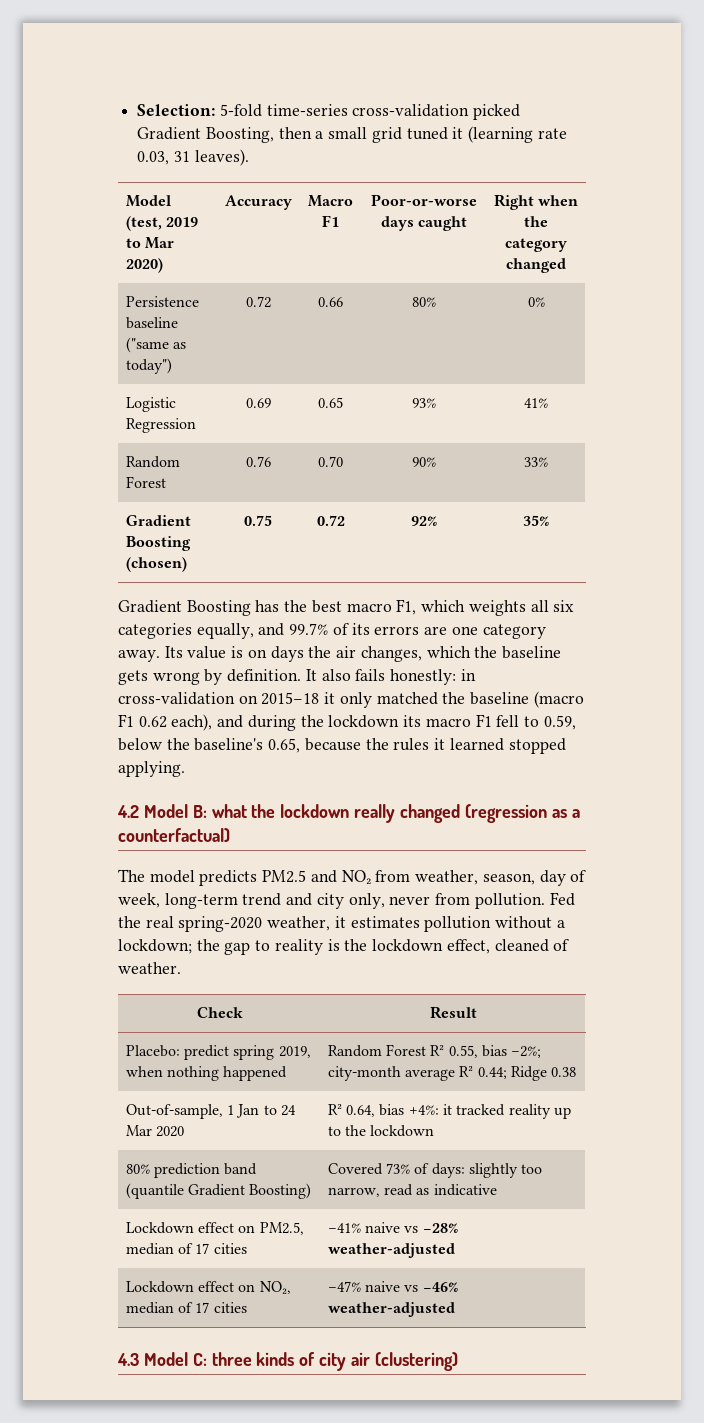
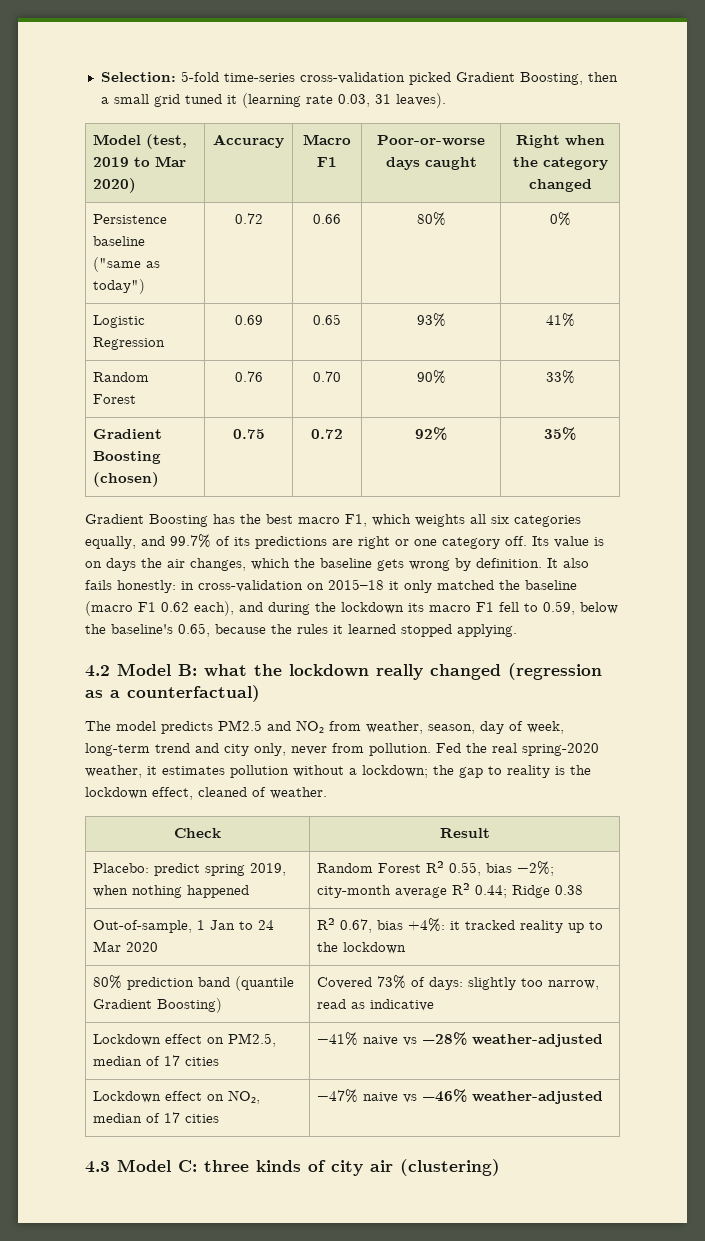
- Gradient Boosting has the best macro F1, which weights all six categories equally, and 99.7% of its errors are one category away.
+ Gradient Boosting has the best macro F1, which weights all six categories equally, and 99.7% of its predictions are right or one category off.
- Out-of-sample, 1 Jan to 24 Mar 2020 | R² 0.64, bias +4%: it tracked reality up to the lockdown
+ Out-of-sample, 1 Jan to 24 Mar 2020 | R² 0.67, bias +4%: it tracked reality up to the lockdown

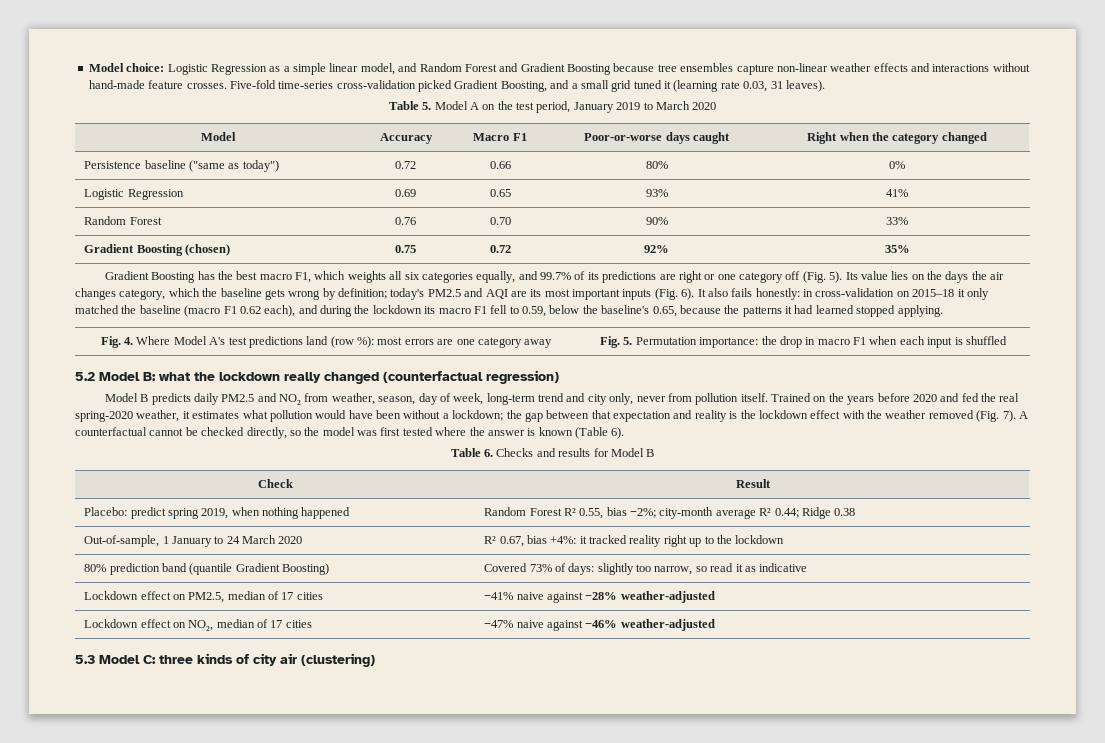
- Selection: 5-fold time-series cross-validation picked Gradient Boosting, then a small grid tuned it (learning rate 0.03, 31 leaves).
+ Model choice: Logistic Regression as a simple linear model, and Random Forest and Gradient Boosting because tree ensembles capture non-linear weather effects and interactions without hand-made feature crosses. Five-fold time-series cross-validation picked Gradient Boosting, and a small grid tuned it (learning rate 0.03, 31 leaves).
- Model (test, 2019 to Mar 2020) | Accuracy | Macro F1 | Poor-or-worse days caught | Right when the category changed
+ Table 5. Model A on the test period, January 2019 to March 2020
+ Model | Accuracy | Macro F1 | Poor-or-worse days caught | Right when the category changed
- Gradient Boosting has the best macro F1, which weights all six categories equally, and 99.7% of its predictions are right or one category off. Its value is on days the air changes, which the baseline gets wrong by definition.
+ Gradient Boosting has the best macro F1, which weights all six categories equally, and 99.7% of its predictions are right or one category off (Fig. 5). Its value lies on the days the air changes category, which the baseline gets wrong by definition; today's PM2.5 and AQI are its most important inputs (Fig. 6).
- It also fails honestly: in cross-validation on 2015–18 it only matched the baseline (macro F1 0.62 each), and during the lockdown its macro F1 fell to 0.59, below the baseline's 0.65, because the rules it learned stopped applying.
+ It also fails honestly: in cross-validation on 2015–18 it only matched the baseline (macro F1 0.62 each), and during the lockdown its macro F1 fell to 0.59, below the baseline's 0.65, because the patterns it had learned stopped applying.
- 4.2 Model B: what the lockdown really changed (regression as a counterfactual)
- The model predicts PM2.5 and NO₂ from weather, season, day of week, long-term trend and city only, never from pollution. Fed the real spring-2020 weather, it estimates pollution without a lockdown; the gap to reality is the lockdown effect, cleaned of weather.
+ Fig. 4. Where Model A's test predictions land (row %): most errors are one category away | Fig. 5. Permutation importance: the drop in macro F1 when each input is shuffled
+ 5.2 Model B: what the lockdown really changed (counterfactual regression)
+ Model B predicts daily PM2.5 and NO₂ from weather, season, day of week, long-term trend and city only, never from pollution itself. Trained on the years before 2020 and fed the real spring-2020 weather, it estimates what pollution would have been without a lockdown; the gap between that expectation and reality is the lockdown effect with the weather removed (Fig. 7). A counterfactual cannot be checked directly, so the model was first tested where the answer is known (Table 6).
+ Table 6. Checks and results for Model B
- Out-of-sample, 1 Jan to 24 Mar 2020 | R² 0.67, bias +4%: it tracked reality up to the lockdown
+ Out-of-sample, 1 January to 24 March 2020 | R² 0.67, bias +4%: it tracked reality right up to the lockdown
- 80% prediction band (quantile Gradient Boosting) | Covered 73% of days: slightly too narrow, read as indicative
+ 80% prediction band (quantile Gradient Boosting) | Covered 73% of days: slightly too narrow, so read it as indicative
- Lockdown effect on PM2.5, median of 17 cities | −41% naive vs −28% weather-adjusted
+ Lockdown effect on PM2.5, median of 17 cities | −41% naive against −28% weather-adjusted
- Lockdown effect on NO₂, median of 17 cities | −47% naive vs −46% weather-adjusted
+ Lockdown effect on NO₂, median of 17 cities | −47% naive against −46% weather-adjusted
- 4.3 Model C: three kinds of city air (clustering)
+ 5.3 Model C: three kinds of city air (clustering)

